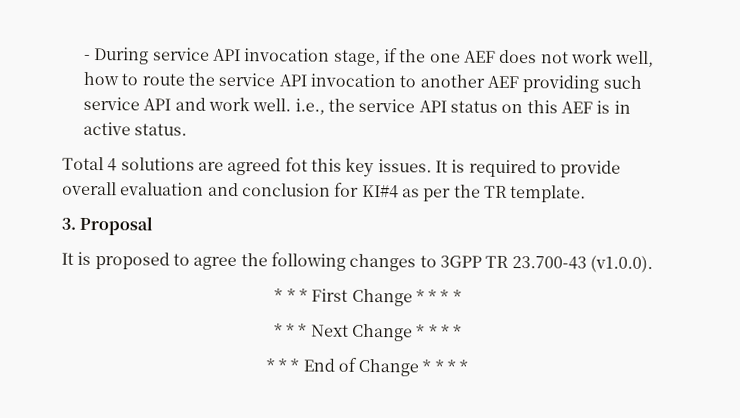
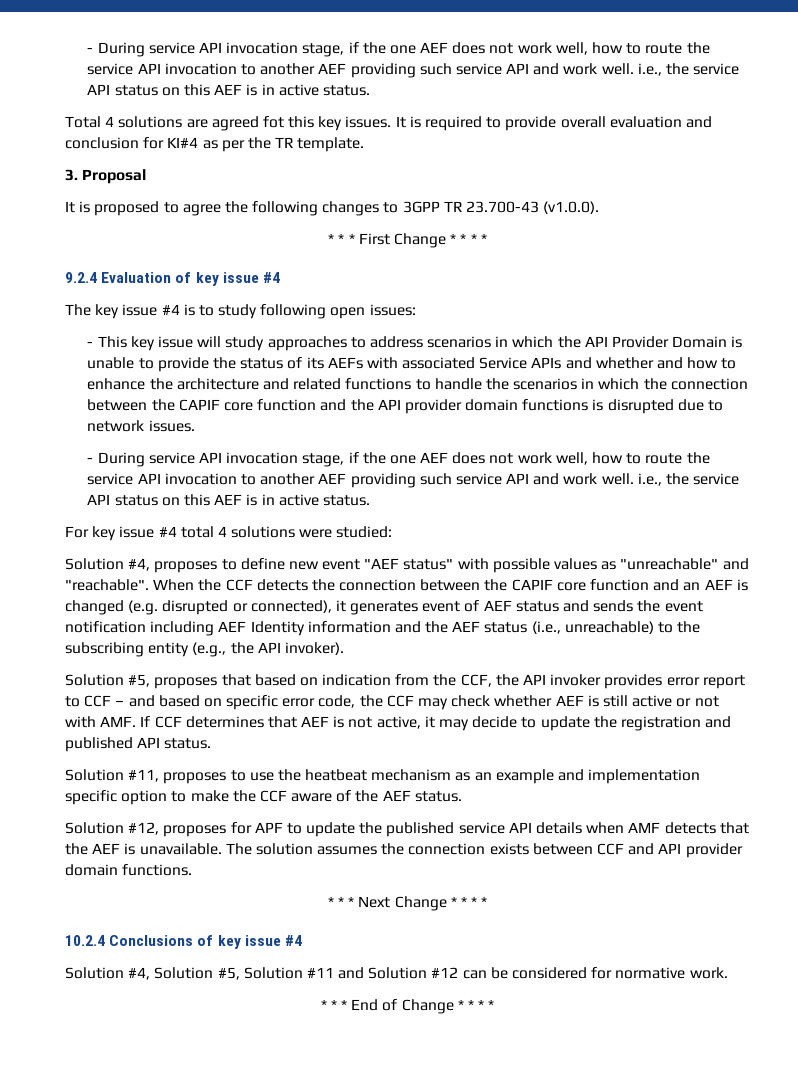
+ 9.2.4 Evaluation of key issue #4
+ The key issue #4 is to study following open issues:
+ - This key issue will study approaches to address scenarios in which the API Provider Domain is unable to provide the status of its AEFs with associated Service APIs and whether and how to enhance the architecture and related functions to handle the scenarios in which the connection between the CAPIF core function and the API provider domain functions is disrupted due to network issues.
+ - During service API invocation stage, if the one AEF does not work well, how to route the service API invocation to another AEF providing such service API and work well. i.e., the service API status on this AEF is in active status.
+ For key issue #4 total 4 solutions were studied:
+ Solution #4, proposes to define new event "AEF status" with possible values as "unreachable" and "reachable". When the CCF detects the connection between the CAPIF core function and an AEF is changed (e.g. disrupted or connected), it generates event of AEF status and sends the event notification including AEF Identity information and the AEF status (i.e., unreachable) to the subscribing entity (e.g., the API invoker).
+ Solution #5, proposes that based on indication from the CCF, the API invoker provides error report to CCF – and based on specific error code, the CCF may check whether AEF is still active or not with AMF. If CCF determines that AEF is not active, it may decide to update the registration and published API status.
+ Solution #11, proposes to use the heatbeat mechanism as an example and implementation specific option to make the CCF aware of the AEF status.
+ Solution #12, proposes for APF to update the published service API details when AMF detects that the AEF is unavailable. The solution assumes the connection exists between CCF and API provider domain functions.
+ 10.2.4 Conclusions of key issue #4
+ Solution #4, Solution #5, Solution #11 and Solution #12 can be considered for normative work.

